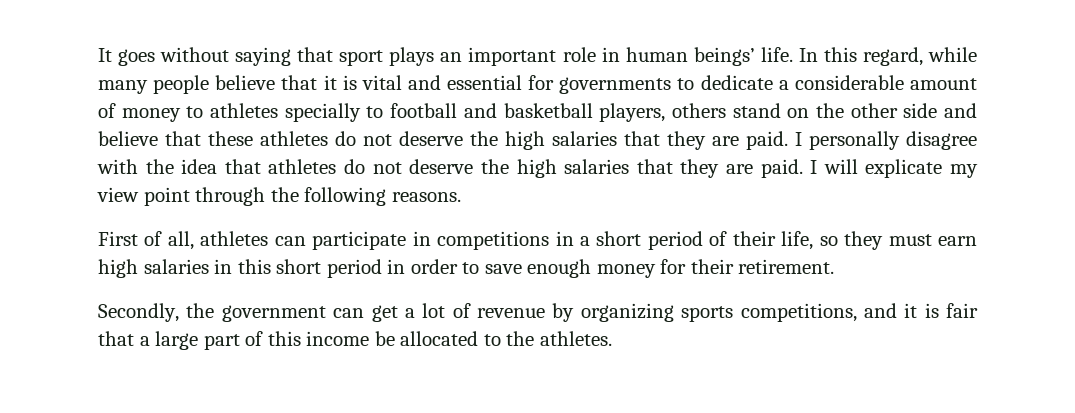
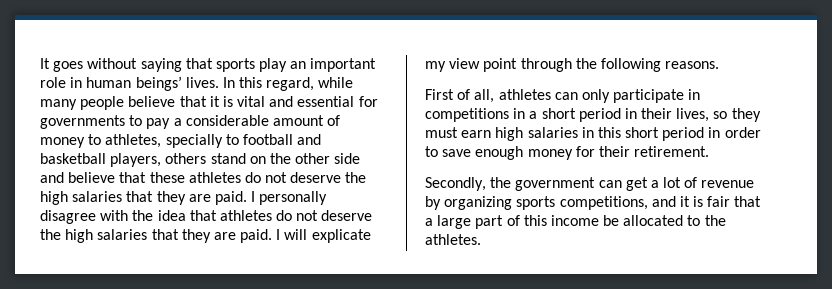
- It goes without saying that sport plays an important role in human beings’ life.
+ It goes without saying that sports play an important role in human beings’ lives.
- In this regard, while many people believe that it is vital and essential for governments to dedicate a considerable amount of money to athletes specially to football and basketball players, others stand on the other side and believe that these athletes do not deserve the high salaries that they are paid.
+ In this regard, while many people believe that it is vital and essential for governments to pay a considerable amount of money to athletes, specially to football and basketball players, others stand on the other side and believe that these athletes do not deserve the high salaries that they are paid.
- First of all, athletes can participate in competitions in a short period of their life, so they must earn high salaries in this short period in order to save enough money for their retirement.
+ First of all, athletes can only participate in competitions in a short period in their lives, so they must earn high salaries in this short period in order to save enough money for their retirement.

